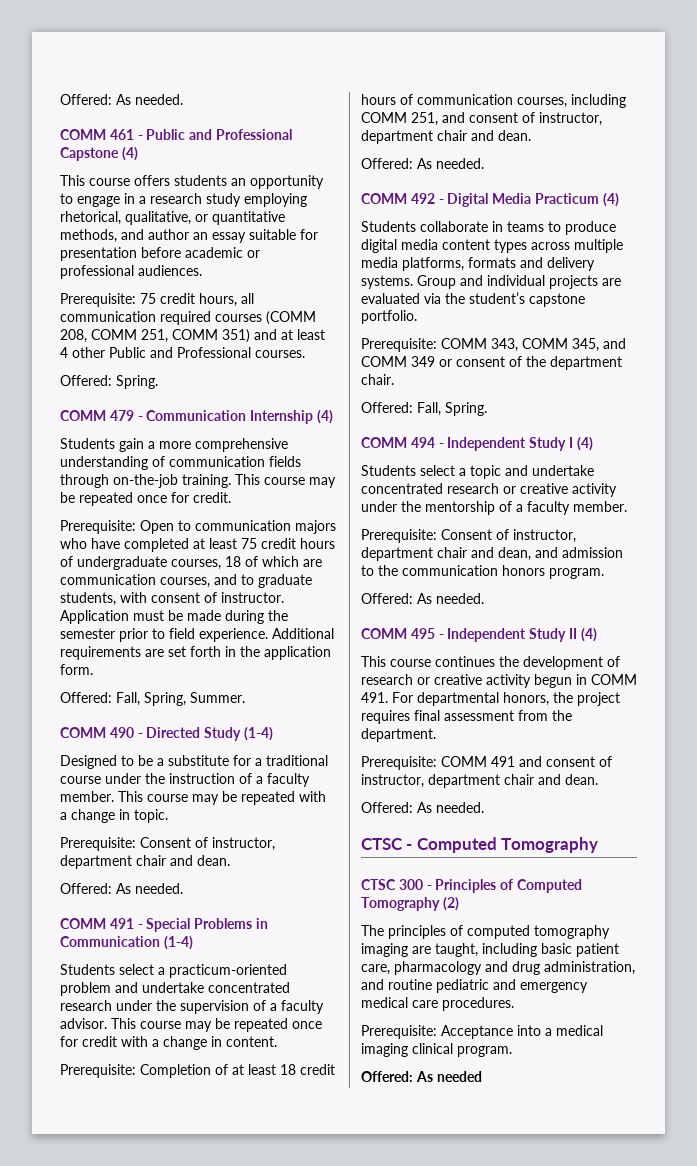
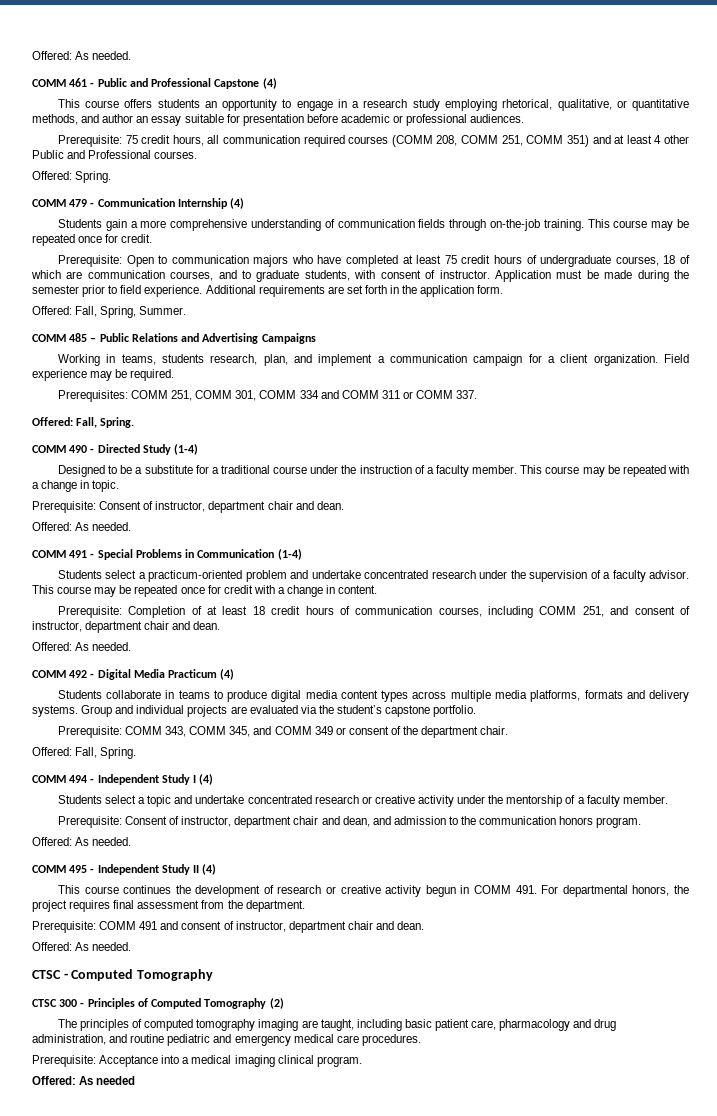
+ COMM 485 – Public Relations and Advertising Campaigns
+ Working in teams, students research, plan, and implement a communication campaign for a client organization. Field experience may be required.
+ Prerequisites: COMM 251, COMM 301, COMM 334 and COMM 311 or COMM 337.
+ Offered: Fall, Spring.

